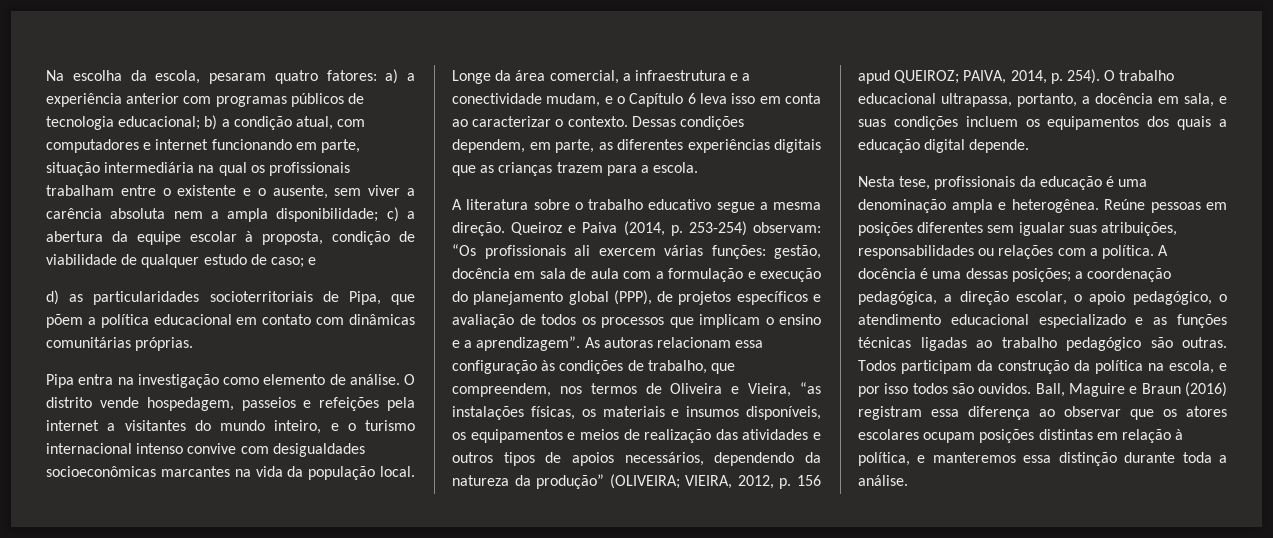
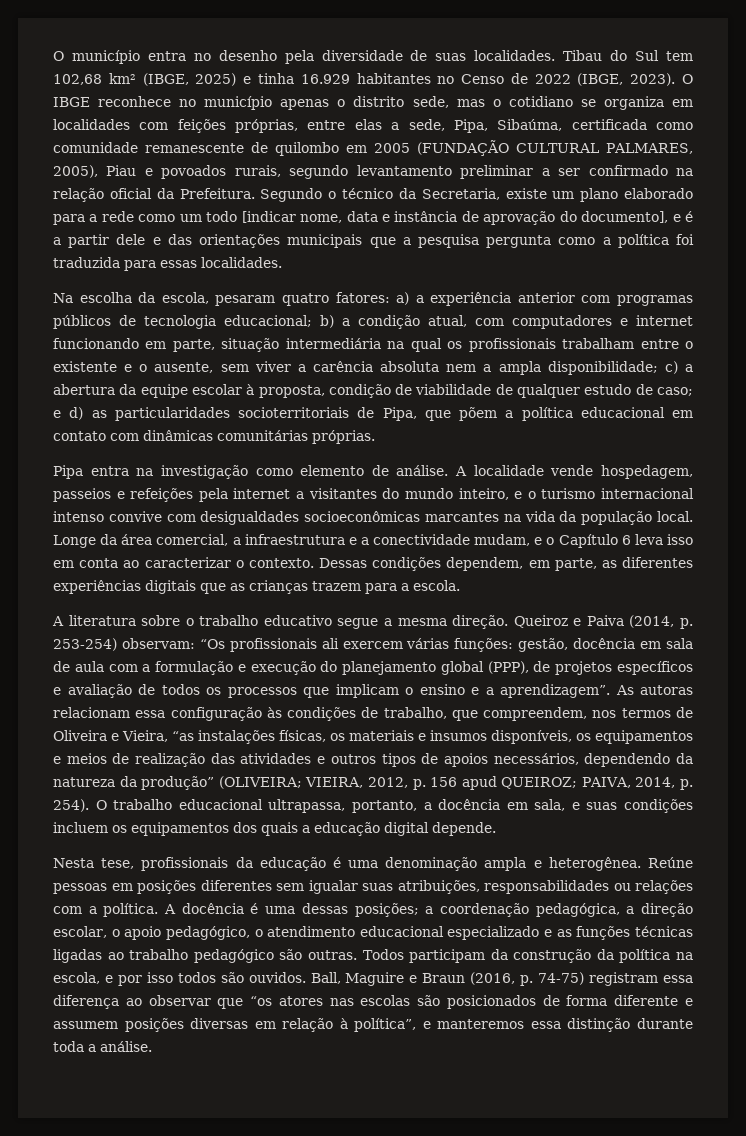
+ O município entra no desenho pela diversidade de suas localidades. Tibau do Sul tem 102,68 km² (IBGE, 2025) e tinha 16.929 habitantes no Censo de 2022 (IBGE, 2023). O IBGE reconhece no município apenas o distrito sede, mas o cotidiano se organiza em localidades com feições próprias, entre elas a sede, Pipa, Sibaúma, certificada como comunidade remanescente de quilombo em 2005 (FUNDAÇÃO CULTURAL PALMARES, 2005), Piau e povoados rurais, segundo levantamento preliminar a ser confirmado na relação oficial da Prefeitura. Segundo o técnico da Secretaria, existe um plano elaborado para a rede como um todo [indicar nome, data e instância de aprovação do documento], e é a partir dele e das orientações municipais que a pesquisa pergunta como a política foi traduzida para essas localidades.
- c) a abertura da equipe escolar à proposta, condição de viabilidade de qualquer estudo de caso; e
- d) as particularidades socioterritoriais de Pipa, que põem a política educacional em contato com dinâmicas comunitárias próprias.
+ c) a abertura da equipe escolar à proposta, condição de viabilidade de qualquer estudo de caso; e d) as particularidades socioterritoriais de Pipa, que põem a política educacional em contato com dinâmicas comunitárias próprias.
- O distrito vende hospedagem, passeios e refeições pela internet a visitantes do mundo inteiro, e o turismo internacional intenso convive com desigualdades socioeconômicas marcantes na vida da população local.
+ A localidade vende hospedagem, passeios e refeições pela internet a visitantes do mundo inteiro, e o turismo internacional intenso convive com desigualdades socioeconômicas marcantes na vida da população local.
- Ball, Maguire e Braun (2016) registram essa diferença ao observar que os atores escolares ocupam posições distintas em relação à política, e manteremos essa distinção durante toda a análise.
+ Ball, Maguire e Braun (2016, p. 74-75) registram essa diferença ao observar que “os atores nas escolas são posicionados de forma diferente e assumem posições diversas em relação à política”, e manteremos essa distinção durante toda a análise.

